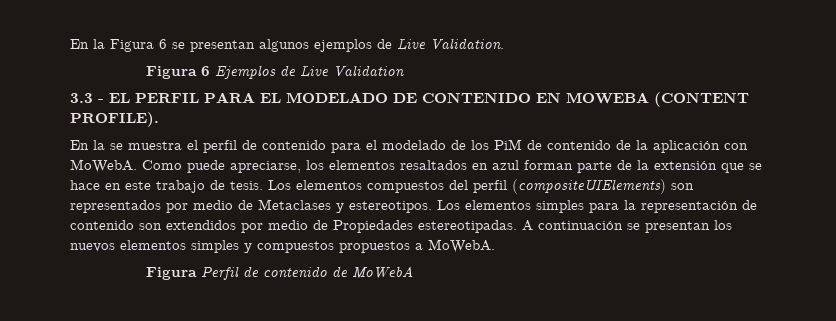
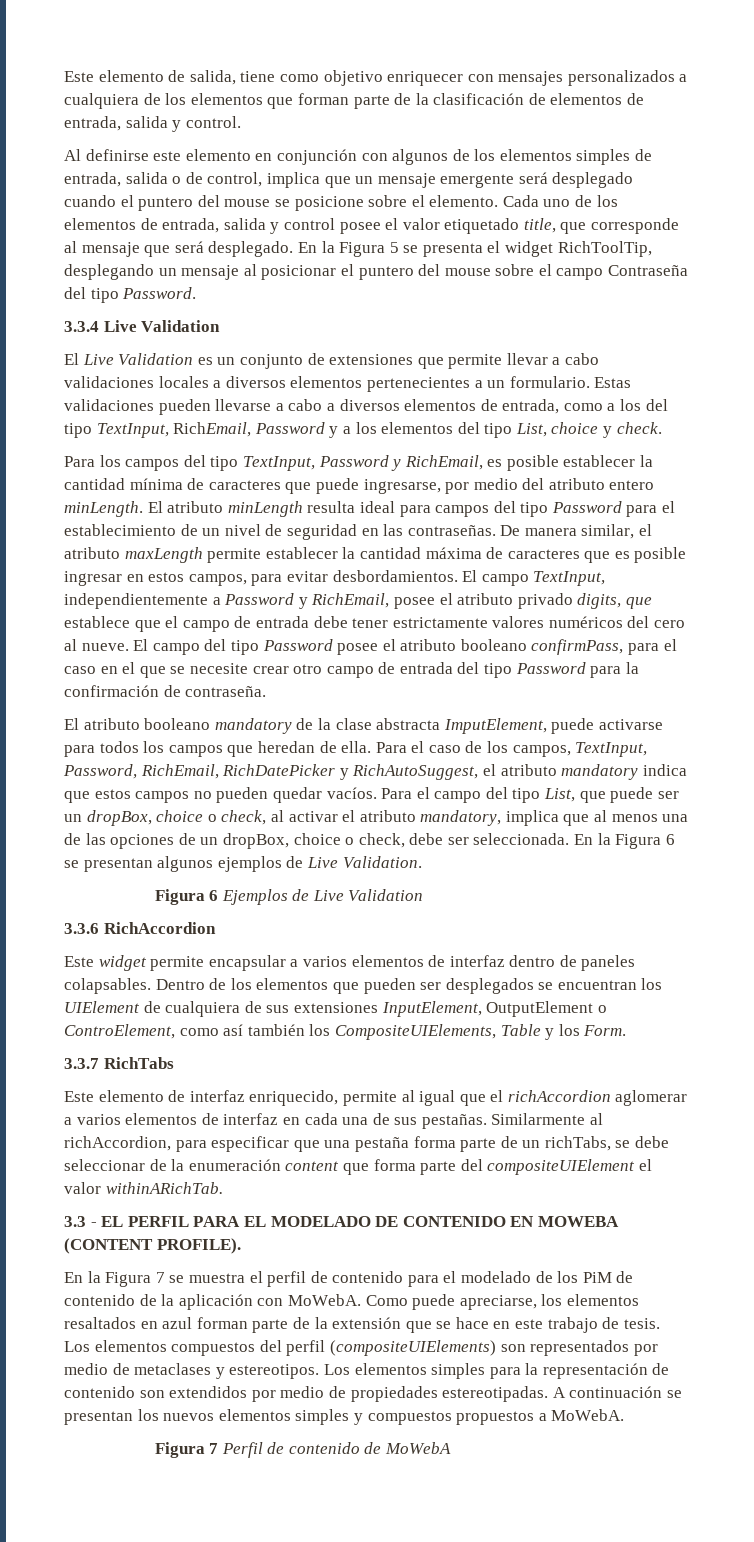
+ Este elemento de salida, tiene como objetivo enriquecer con mensajes personalizados a cualquiera de los elementos que forman parte de la clasificación de elementos de entrada, salida y control.
+ Al definirse este elemento en conjunción con algunos de los elementos simples de entrada, salida o de control, implica que un mensaje emergente será desplegado cuando el puntero del mouse se posicione sobre el elemento. Cada uno de los elementos de entrada, salida y control posee el valor etiquetado title, que corresponde al mensaje que será desplegado. En la Figura 5 se presenta el widget RichToolTip, desplegando un mensaje al posicionar el puntero del mouse sobre el campo Contraseña del tipo Password.
+ 3.3.4 Live Validation
+ El Live Validation es un conjunto de extensiones que permite llevar a cabo validaciones locales a diversos elementos pertenecientes a un formulario. Estas validaciones pueden llevarse a cabo a diversos elementos de entrada, como a los del tipo TextInput, RichEmail, Password y a los elementos del tipo List, choice y check.
+ Para los campos del tipo TextInput, Password y RichEmail, es posible establecer la cantidad mínima de caracteres que puede ingresarse, por medio del atributo entero minLength. El atributo minLength resulta ideal para campos del tipo Password para el establecimiento de un nivel de seguridad en las contraseñas. De manera similar, el atributo maxLength permite establecer la cantidad máxima de caracteres que es posible ingresar en estos campos, para evitar desbordamientos. El campo TextInput, independientemente a Password y RichEmail, posee el atributo privado digits, que establece que el campo de entrada debe tener estrictamente valores numéricos del cero al nueve. El campo del tipo Password posee el atributo booleano confirmPass, para el caso en el que se necesite crear otro campo de entrada del tipo Password para la confirmación de contraseña.
+ El atributo booleano mandatory de la clase abstracta ImputElement, puede activarse para todos los campos que heredan de ella. Para el caso de los campos, TextInput, Password, RichEmail, RichDatePicker y RichAutoSuggest, el atributo mandatory indica que estos campos no pueden quedar vacíos. Para el campo del tipo List, que puede ser un dropBox, choice o check, al activar el atributo mandatory, implica que al menos una de las opciones de un dropBox, choice o check, debe ser seleccionada.
+ 3.3.6 RichAccordion
+ Este widget permite encapsular a varios elementos de interfaz dentro de paneles colapsables. Dentro de los elementos que pueden ser desplegados se encuentran los UIElement de cualquiera de sus extensiones InputElement, OutputElement o ControElement, como así también los CompositeUIElements, Table y los Form.
+ 3.3.7 RichTabs
+ Este elemento de interfaz enriquecido, permite al igual que el richAccordion aglomerar a varios elementos de interfaz en cada una de sus pestañas. Similarmente al richAccordion, para especificar que una pestaña forma parte de un richTabs, se debe seleccionar de la enumeración content que forma parte del compositeUIElement el valor withinARichTab.
- En la se muestra el perfil de contenido para el modelado de los PiM de contenido de la aplicación con MoWebA.
+ En la Figura 7 se muestra el perfil de contenido para el modelado de los PiM de contenido de la aplicación con MoWebA.
- Los elementos compuestos del perfil (compositeUIElements) son representados por medio de Metaclases y estereotipos.
+ Los elementos compuestos del perfil (compositeUIElements) son representados por medio de metaclases y estereotipos.
- Los elementos simples para la representación de contenido son extendidos por medio de Propiedades estereotipadas.
+ Los elementos simples para la representación de contenido son extendidos por medio de propiedades estereotipadas.
- Figura Perfil de contenido de MoWebA
+ Figura 7 Perfil de contenido de MoWebA

